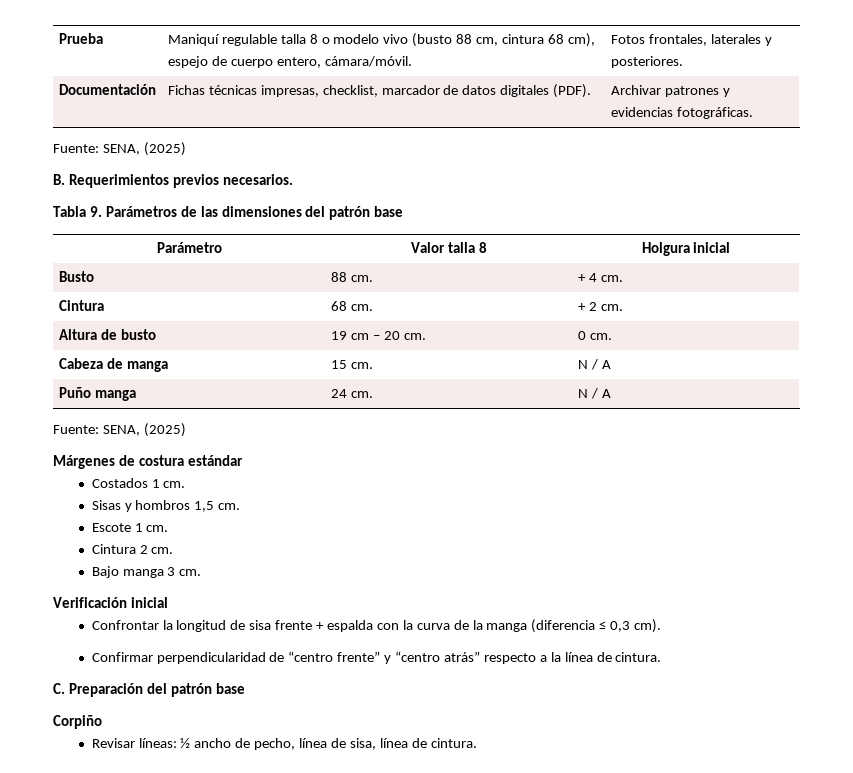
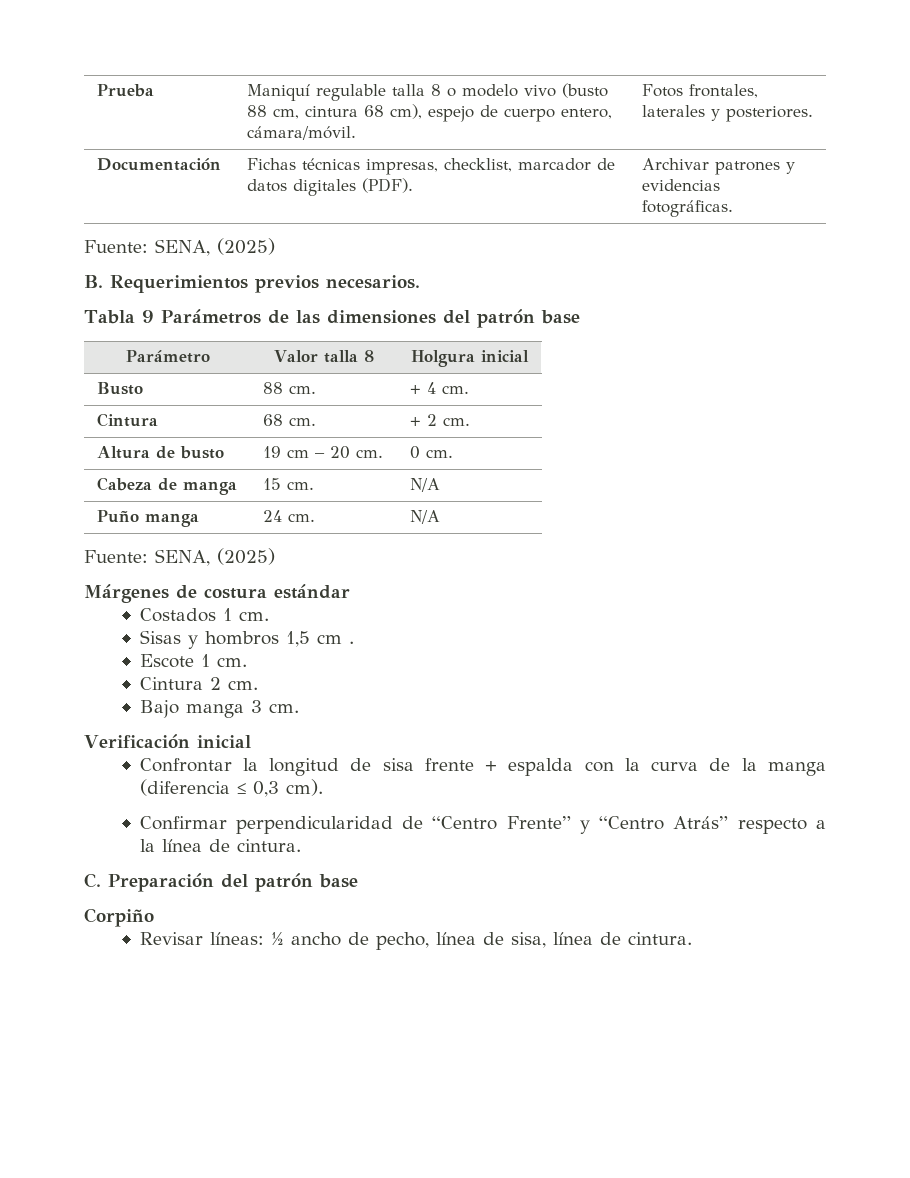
- Tabla 9. Parámetros de las dimensiones del patrón base
+ Tabla 9 Parámetros de las dimensiones del patrón base
- Cabeza de manga | 15 cm. | N / A
+ Cabeza de manga | 15 cm. | N/A
- Puño manga | 24 cm. | N / A
+ Puño manga | 24 cm. | N/A
- Sisas y hombros 1,5 cm.
+ Sisas y hombros 1,5 cm .
- Confirmar perpendicularidad de “centro frente” y “centro atrás” respecto a la línea de cintura.
+ Confirmar perpendicularidad de “Centro Frente” y “Centro Atrás” respecto a la línea de cintura.

